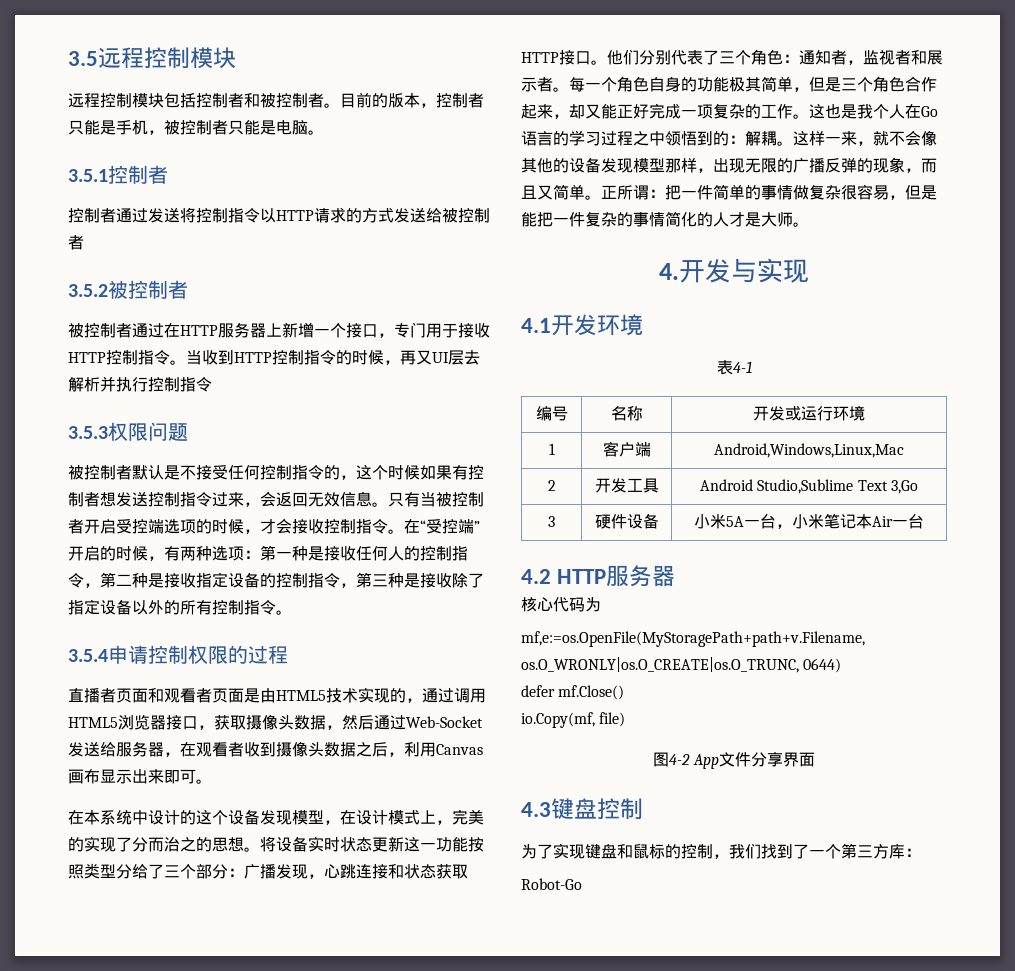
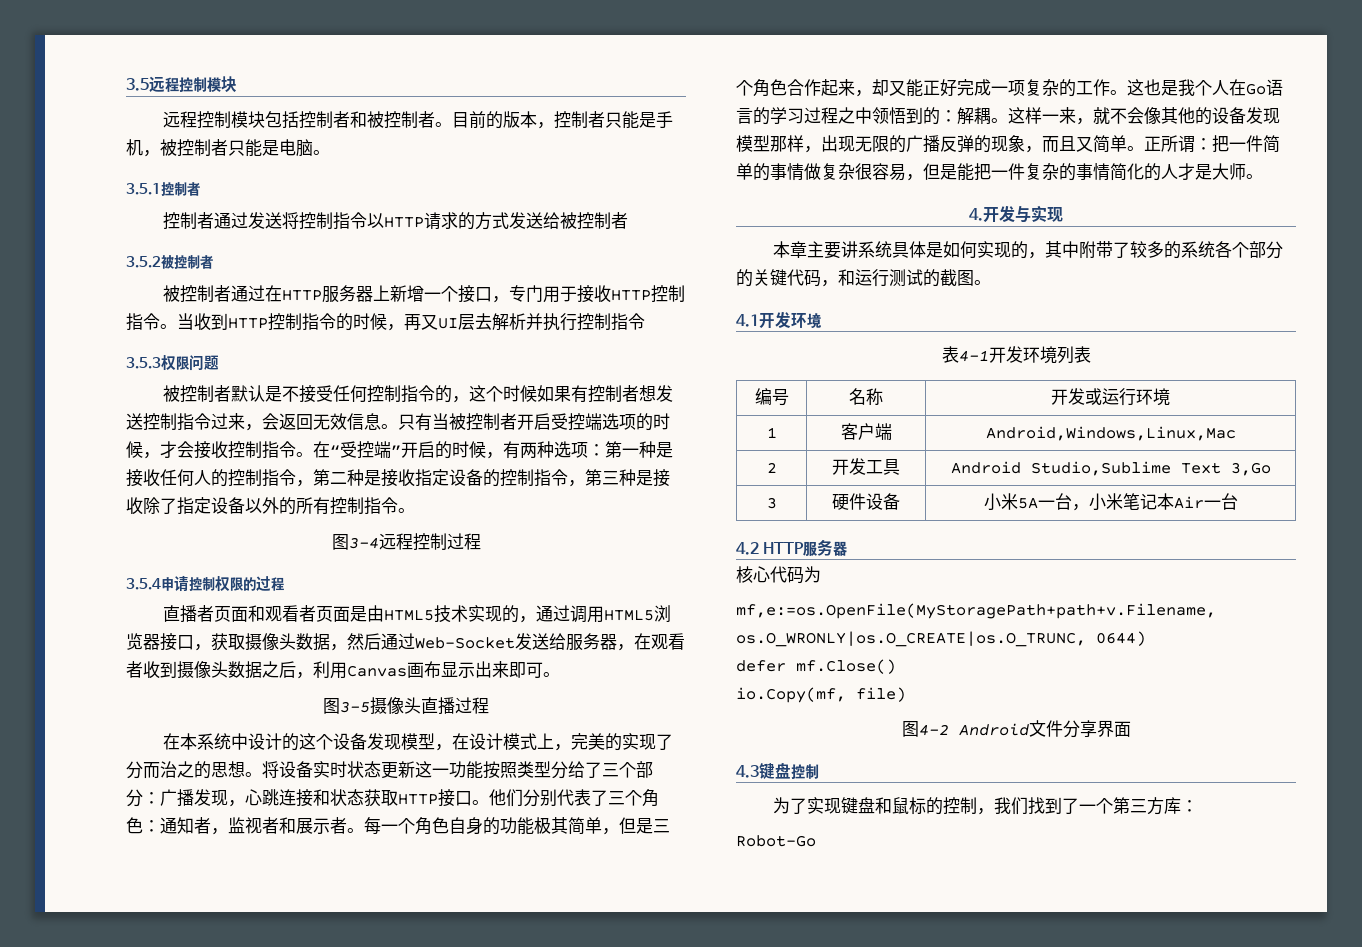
+ 图3-4远程控制过程
+ 图3-5摄像头直播过程
+ 本章主要讲系统具体是如何实现的，其中附带了较多的系统各个部分的关键代码，和运行测试的截图。
- 表4-1
+ 表4-1开发环境列表
- 图4-2 App文件分享界面
+ 图4-2 Android文件分享界面

